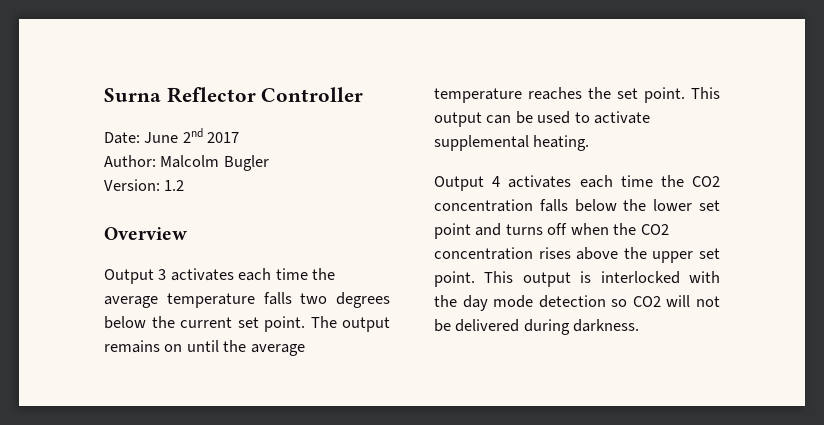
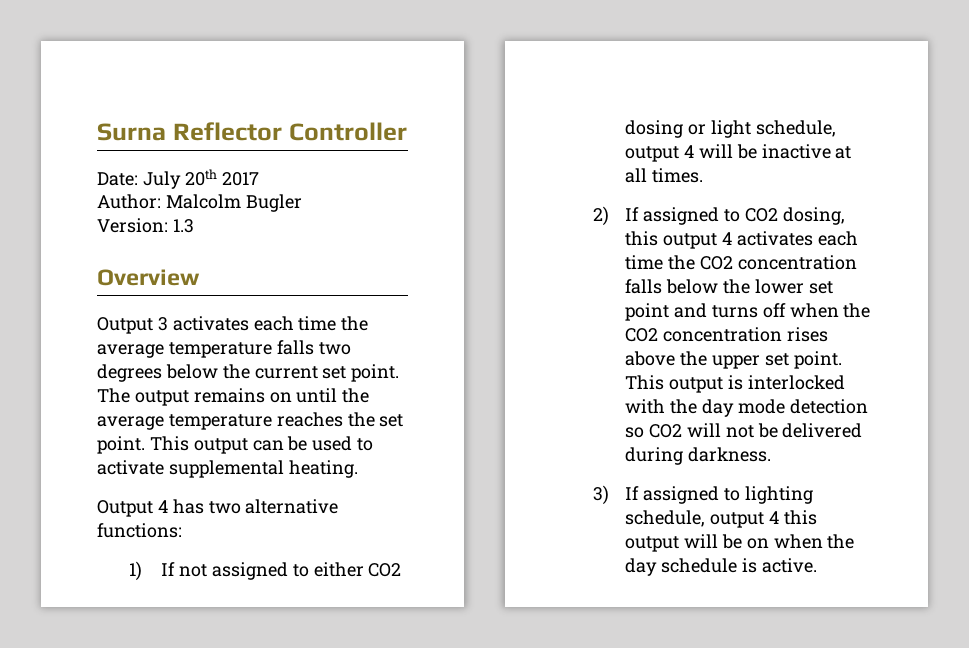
- Date: June 2nd 2017
+ Date: July 20th 2017
- Version: 1.2
+ Version: 1.3
- Output 4 activates each time the CO2 concentration falls below the lower set point and turns off when the CO2 concentration rises above the upper set point.
+ Output 4 has two alternative functions:
+ 1) If not assigned to either CO2 dosing or light schedule, output 4 will be inactive at all times.
+ 2) If assigned to CO2 dosing, this output 4 activates each time the CO2 concentration falls below the lower set point and turns off when the CO2 concentration rises above the upper set point.
+ 3) If assigned to lighting schedule, output 4 this output will be on when the day schedule is active.

